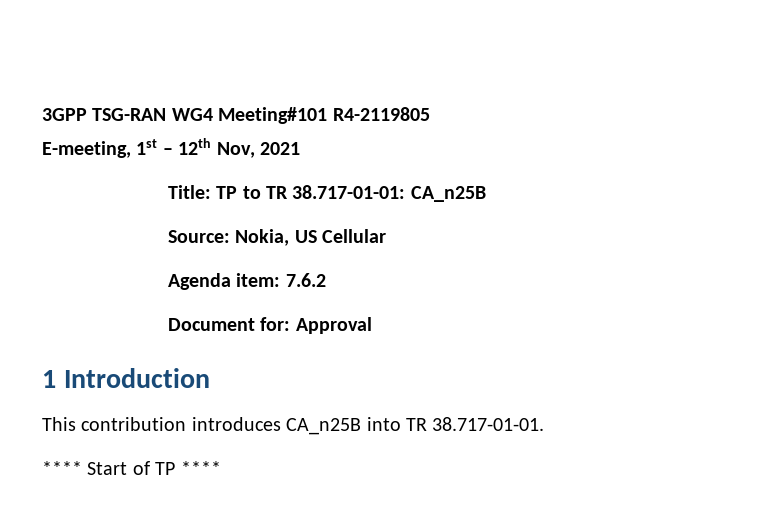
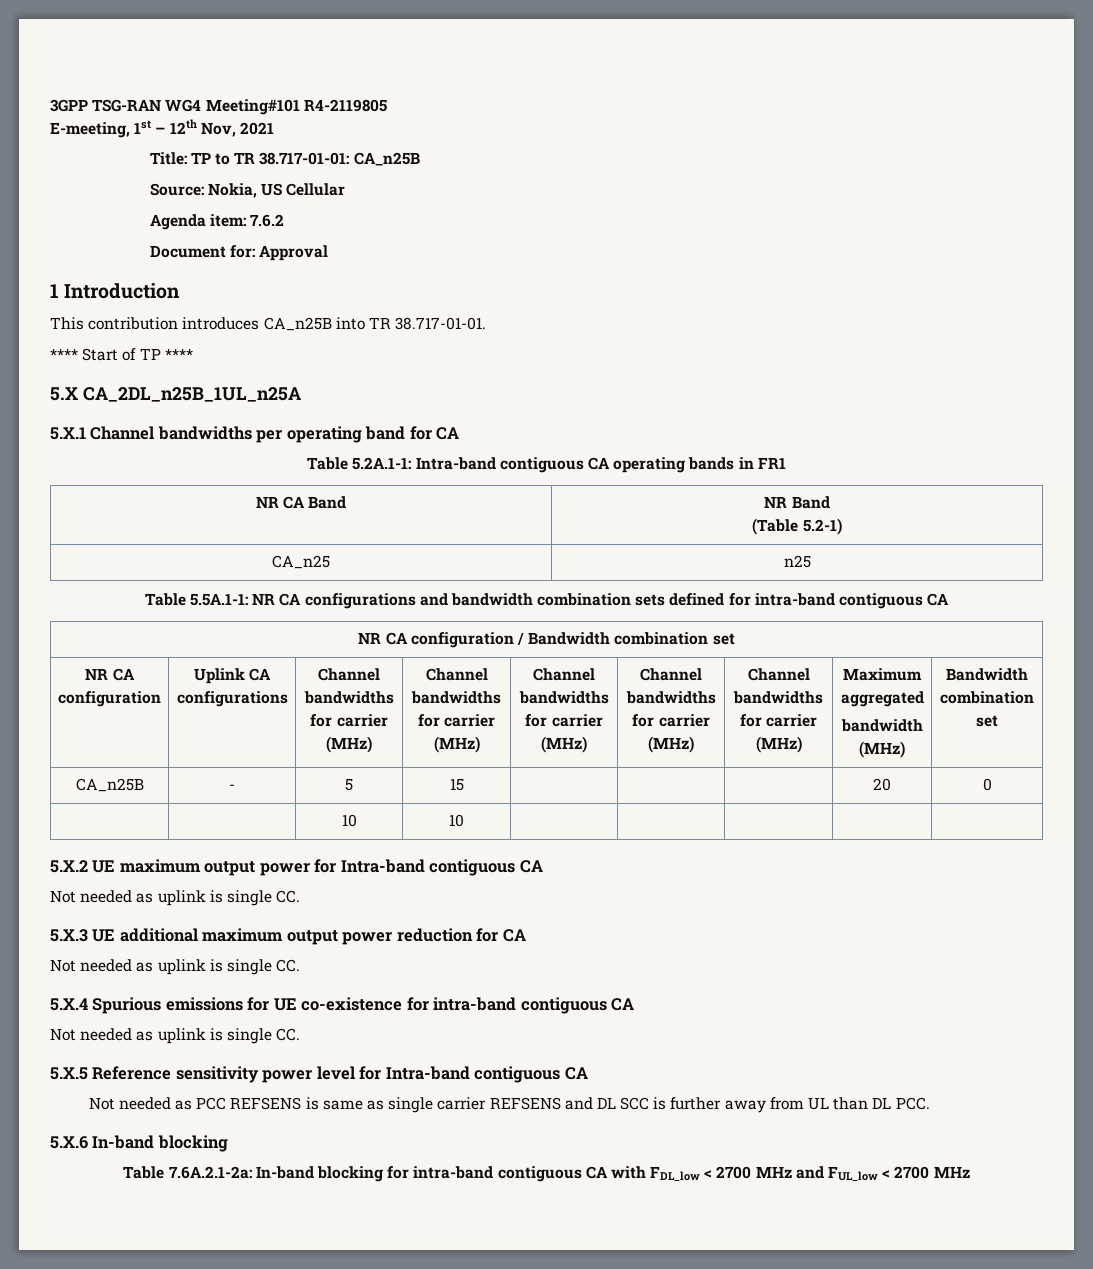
+ 5.X CA_2DL_n25B_1UL_n25A
+ 5.X.1 Channel bandwidths per operating band for CA
+ Table 5.2A.1-1: Intra-band contiguous CA operating bands in FR1
+ NR CA Band | NR Band
+ (Table 5.2-1)
+ CA_n25 | n25
+ Table 5.5A.1-1: NR CA configurations and bandwidth combination sets defined for intra-band contiguous CA
+ NR CA configuration / Bandwidth combination set
+ NR CA configuration | Uplink CA configurations | Channel bandwidths for carrier (MHz) | Channel bandwidths for carrier (MHz) | Channel bandwidths for carrier (MHz) | Channel bandwidths for carrier (MHz) | Channel bandwidths for carrier (MHz) | Maximum aggregated
+ bandwidth (MHz) | Bandwidth combination set
+ CA_n25B | - | 5 | 15 | | | | 20 | 0
+ | | 10 | 10 | | | | |
+ 5.X.2 UE maximum output power for Intra-band contiguous CA
+ Not needed as uplink is single CC.
+ 5.X.3 UE additional maximum output power reduction for CA
+ Not needed as uplink is single CC.
+ 5.X.4 Spurious emissions for UE co-existence for intra-band contiguous CA
+ Not needed as uplink is single CC.
+ 5.X.5 Reference sensitivity power level for Intra-band contiguous CA
+ Not needed as PCC REFSENS is same as single carrier REFSENS and DL SCC is further away from UL than DL PCC.
+ 5.X.6 In-band blocking
+ Table 7.6A.2.1-2a: In-band blocking for intra-band contiguous CA with FDL_low < 2700 MHz and FUL_low < 2700 MHz

